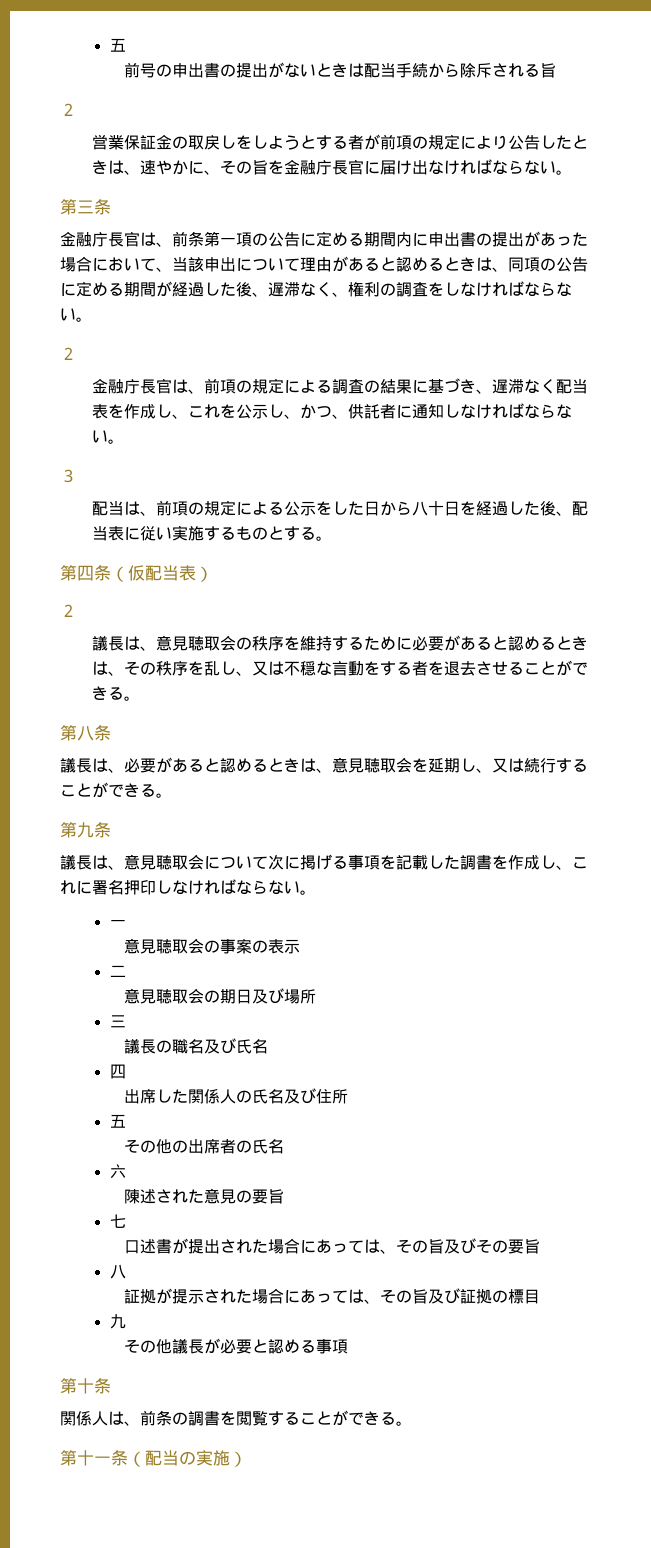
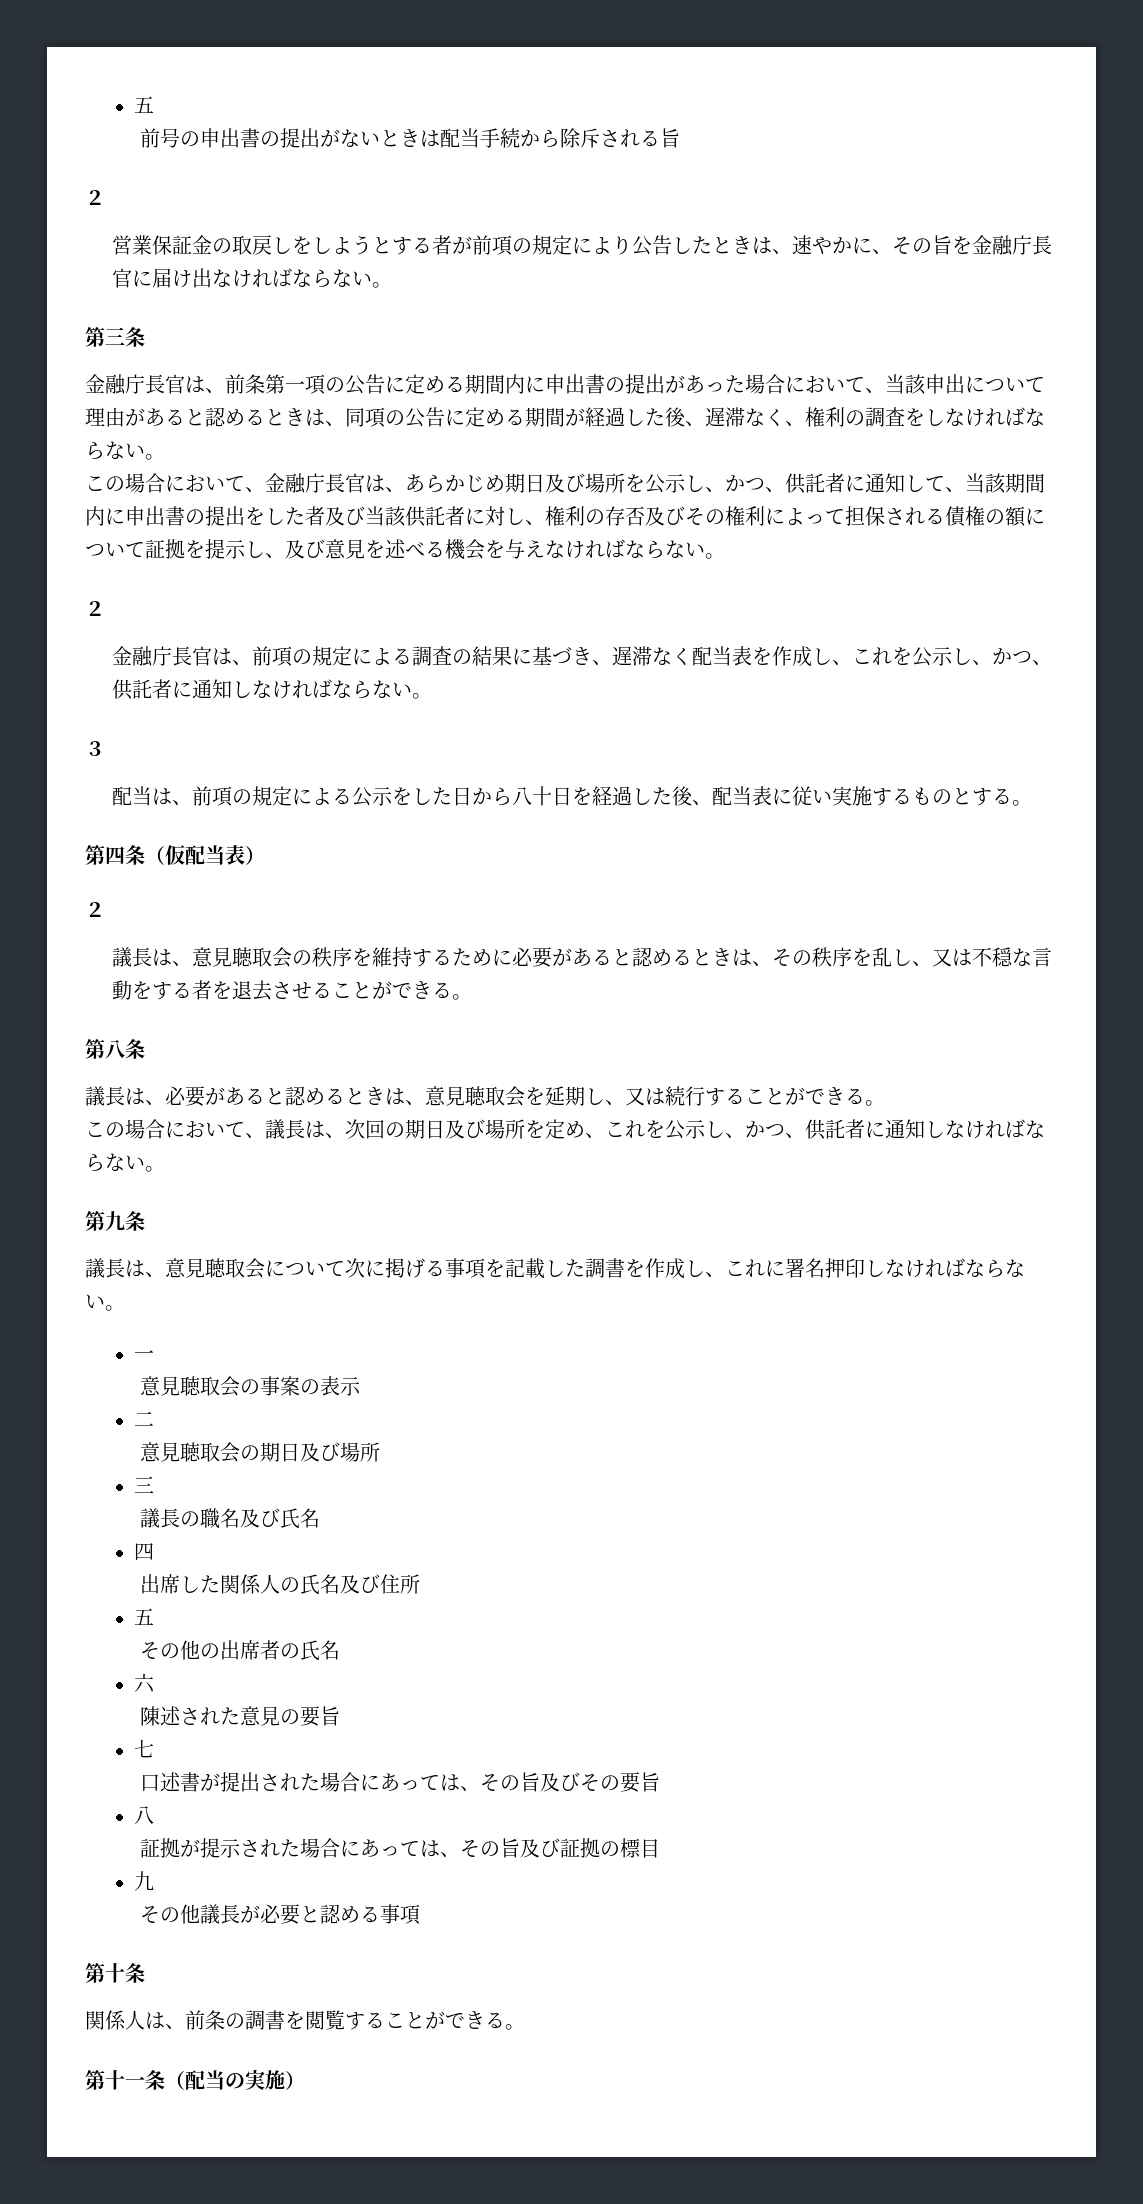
+ この場合において、金融庁長官は、あらかじめ期日及び場所を公示し、かつ、供託者に通知して、当該期間内に申出書の提出をした者及び当該供託者に対し、権利の存否及びその権利によって担保される債権の額について証拠を提示し、及び意見を述べる機会を与えなければならない。
+ この場合において、議長は、次回の期日及び場所を定め、これを公示し、かつ、供託者に通知しなければならない。

